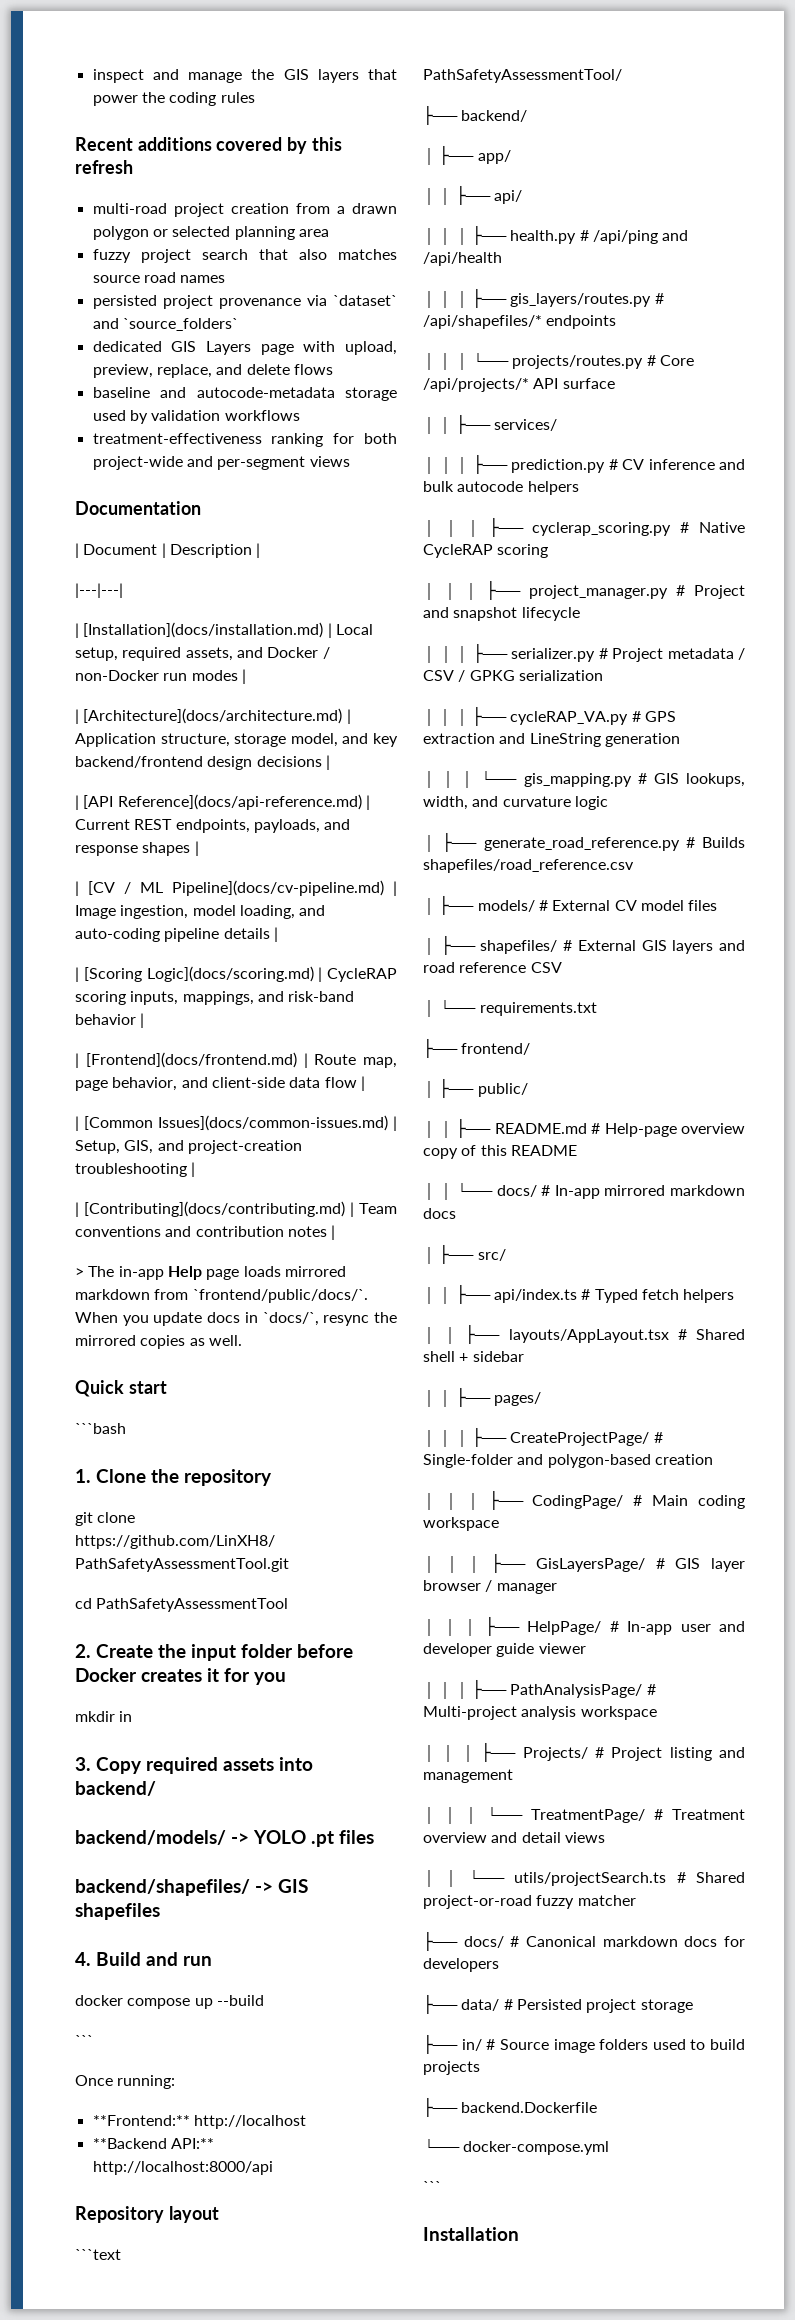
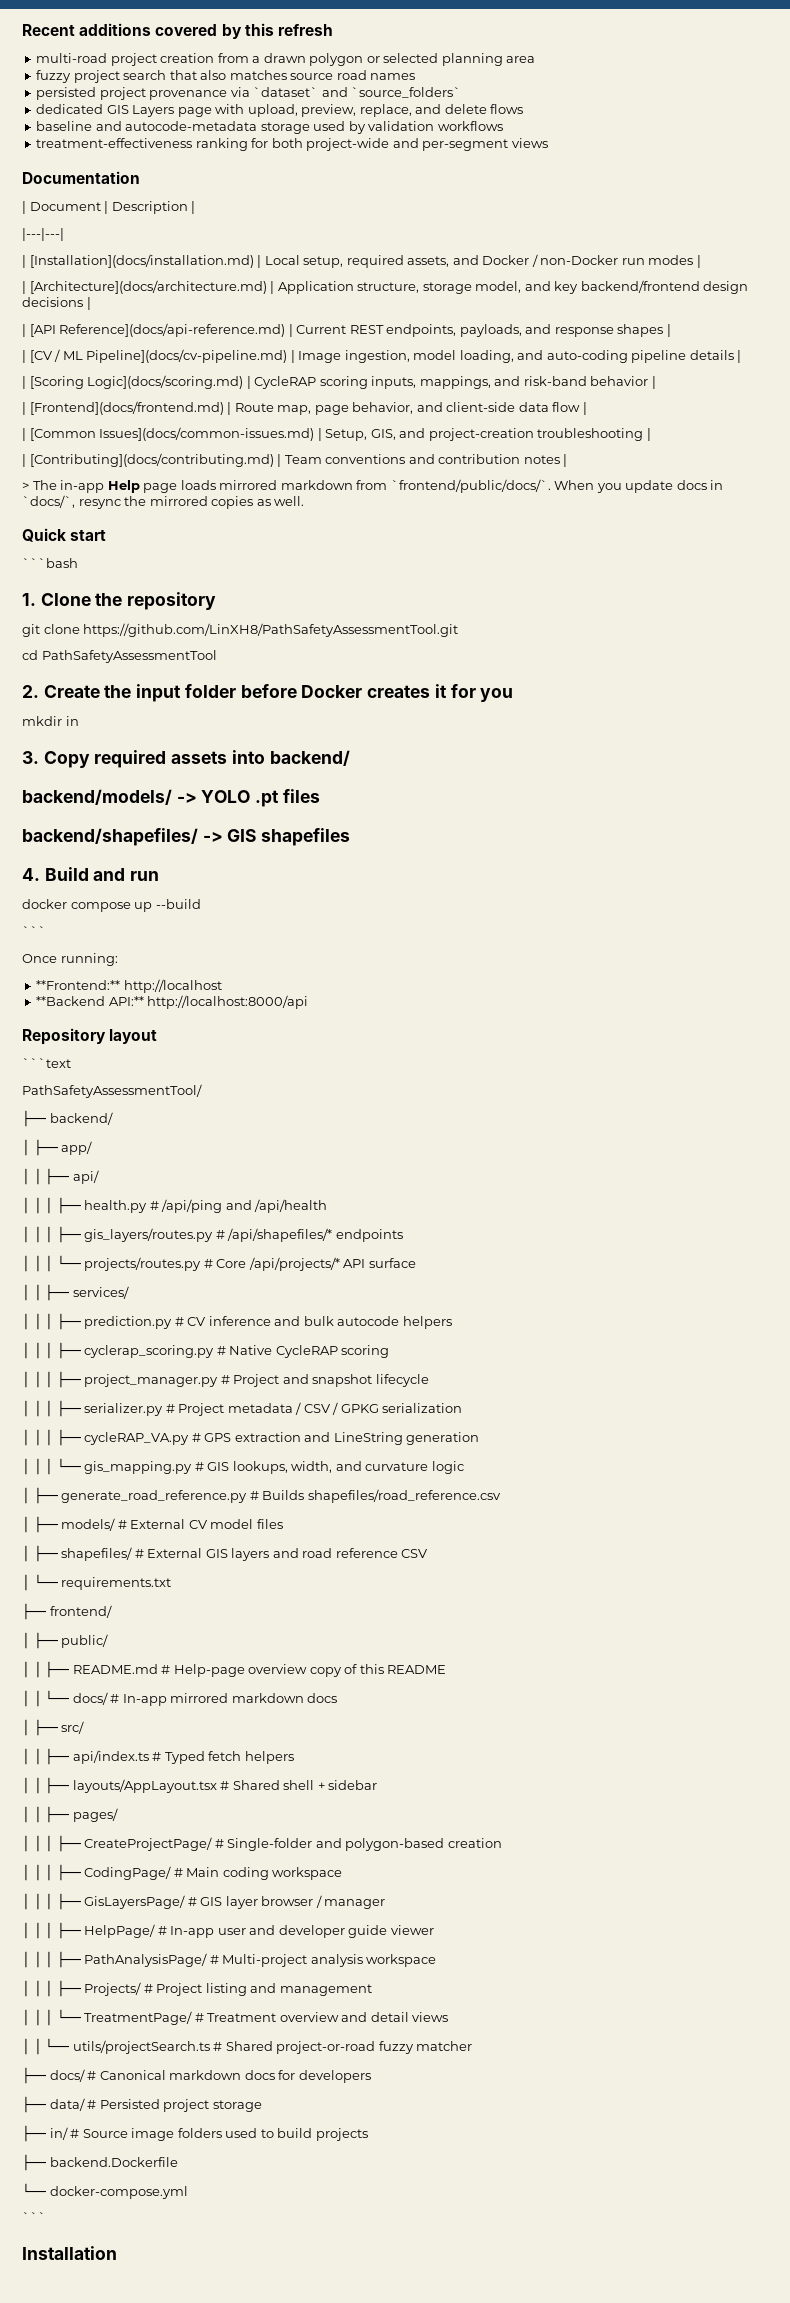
- inspect and manage the GIS layers that power the coding rules

